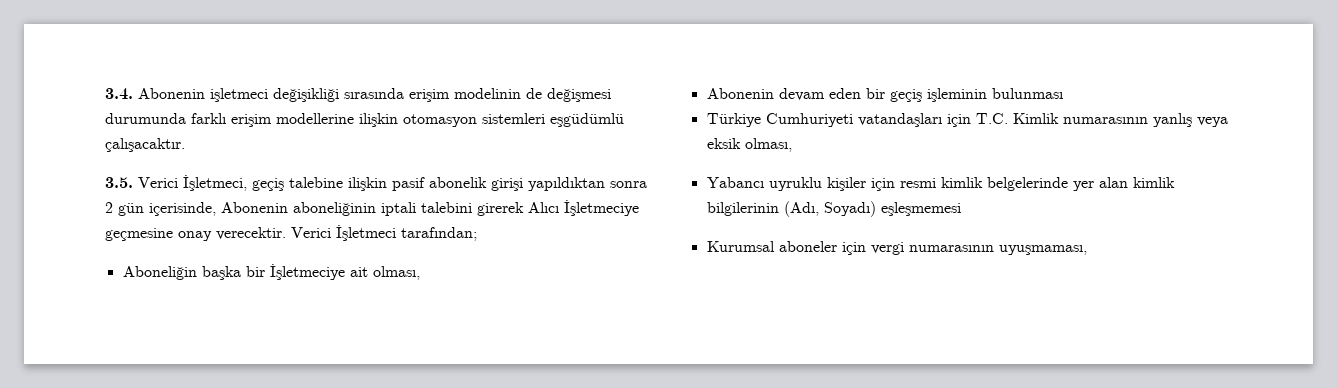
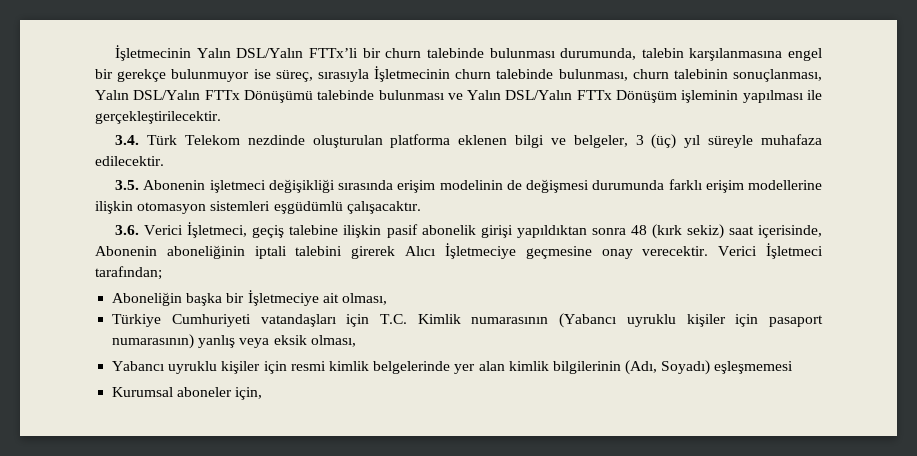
- 3.4. Abonenin işletmeci değişikliği sırasında erişim modelinin de değişmesi durumunda farklı erişim modellerine ilişkin otomasyon sistemleri eşgüdümlü çalışacaktır.
+ İşletmecinin Yalın DSL/Yalın FTTx’li bir churn talebinde bulunması durumunda, talebin karşılanmasına engel bir gerekçe bulunmuyor ise süreç, sırasıyla İşletmecinin churn talebinde bulunması, churn talebinin sonuçlanması, Yalın DSL/Yalın FTTx Dönüşümü talebinde bulunması ve Yalın DSL/Yalın FTTx Dönüşüm işleminin yapılması ile gerçekleştirilecektir.
+ 3.4. Türk Telekom nezdinde oluşturulan platforma eklenen bilgi ve belgeler, 3 (üç) yıl süreyle muhafaza edilecektir.
+ 3.5. Abonenin işletmeci değişikliği sırasında erişim modelinin de değişmesi durumunda farklı erişim modellerine ilişkin otomasyon sistemleri eşgüdümlü çalışacaktır.
- 3.5. Verici İşletmeci, geçiş talebine ilişkin pasif abonelik girişi yapıldıktan sonra 2 gün içerisinde, Abonenin aboneliğinin iptali talebini girerek Alıcı İşletmeciye geçmesine onay verecektir.
+ 3.6. Verici İşletmeci, geçiş talebine ilişkin pasif abonelik girişi yapıldıktan sonra 48 (kırk sekiz) saat içerisinde, Abonenin aboneliğinin iptali talebini girerek Alıcı İşletmeciye geçmesine onay verecektir.
- Abonenin devam eden bir geçiş işleminin bulunması
- Türkiye Cumhuriyeti vatandaşları için T.C. Kimlik numarasının yanlış veya eksik olması,
+ Türkiye Cumhuriyeti vatandaşları için T.C. Kimlik numarasının (Yabancı uyruklu kişiler için pasaport numarasının) yanlış veya eksik olması,
- Kurumsal aboneler için vergi numarasının uyuşmaması,
+ Kurumsal aboneler için,

